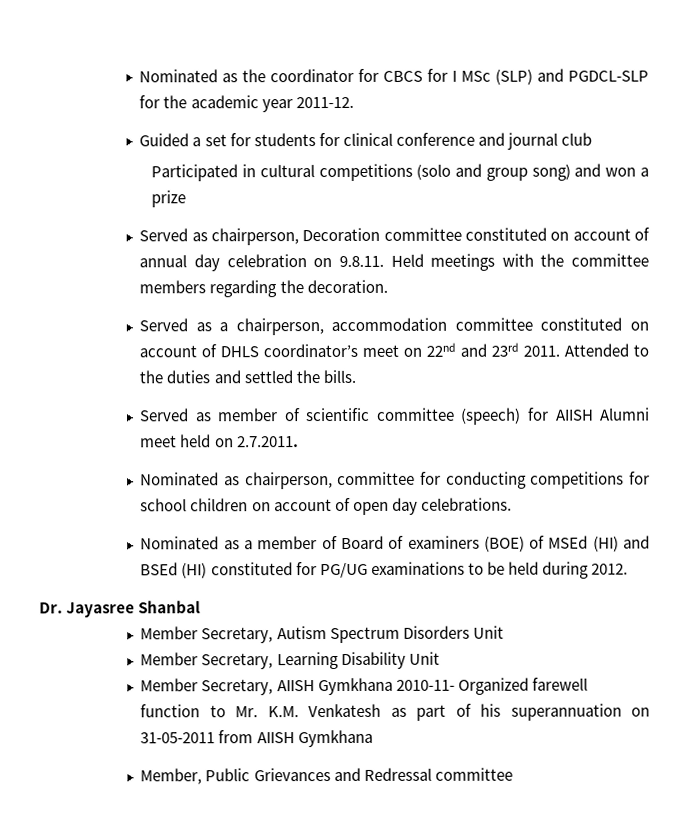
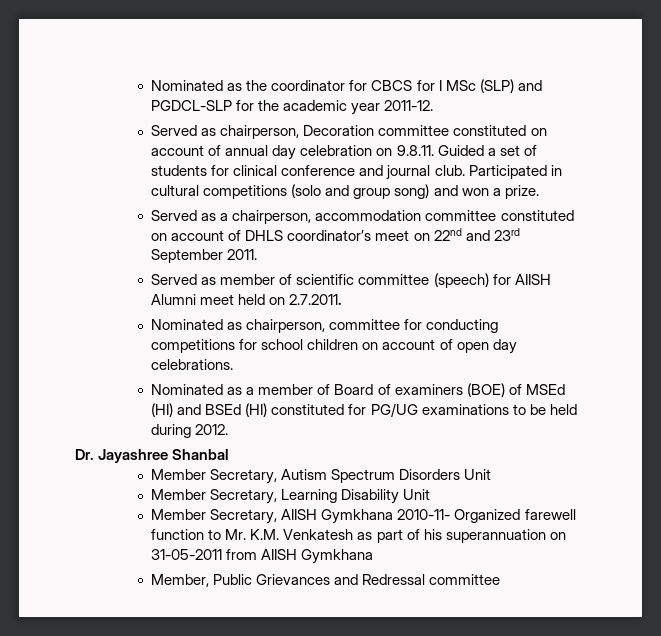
- Guided a set for students for clinical conference and journal club
- Participated in cultural competitions (solo and group song) and won a prize
- Served as chairperson, Decoration committee constituted on account of annual day celebration on 9.8.11. Held meetings with the committee members regarding the decoration.
+ Served as chairperson, Decoration committee constituted on account of annual day celebration on 9.8.11. Guided a set of students for clinical conference and journal club. Participated in cultural competitions (solo and group song) and won a prize.
- Served as a chairperson, accommodation committee constituted on account of DHLS coordinator’s meet on 22nd and 23rd 2011. Attended to the duties and settled the bills.
+ Served as a chairperson, accommodation committee constituted on account of DHLS coordinator’s meet on 22nd and 23rd September 2011.
- Dr. Jayasree Shanbal
+ Dr. Jayashree Shanbal

